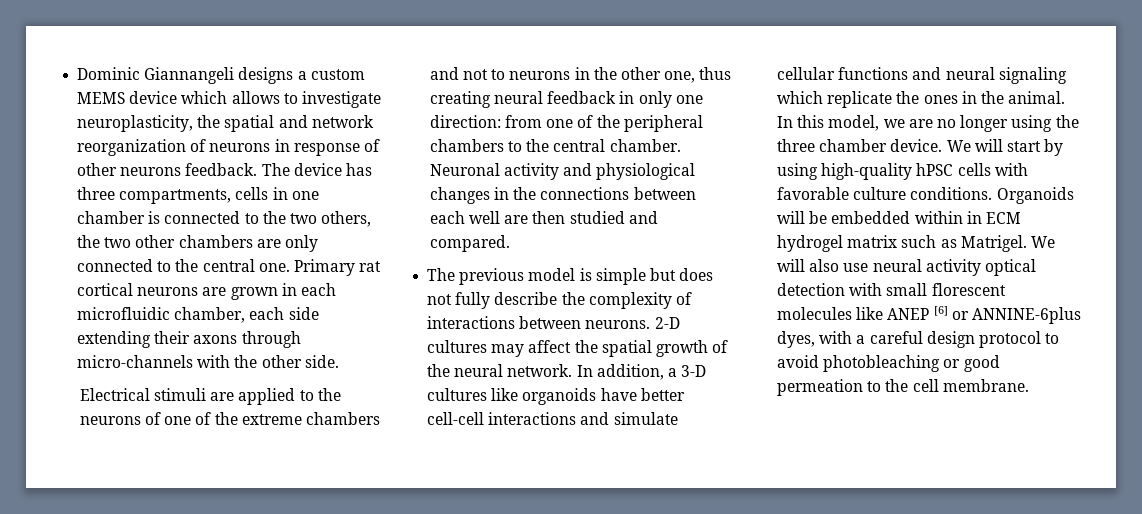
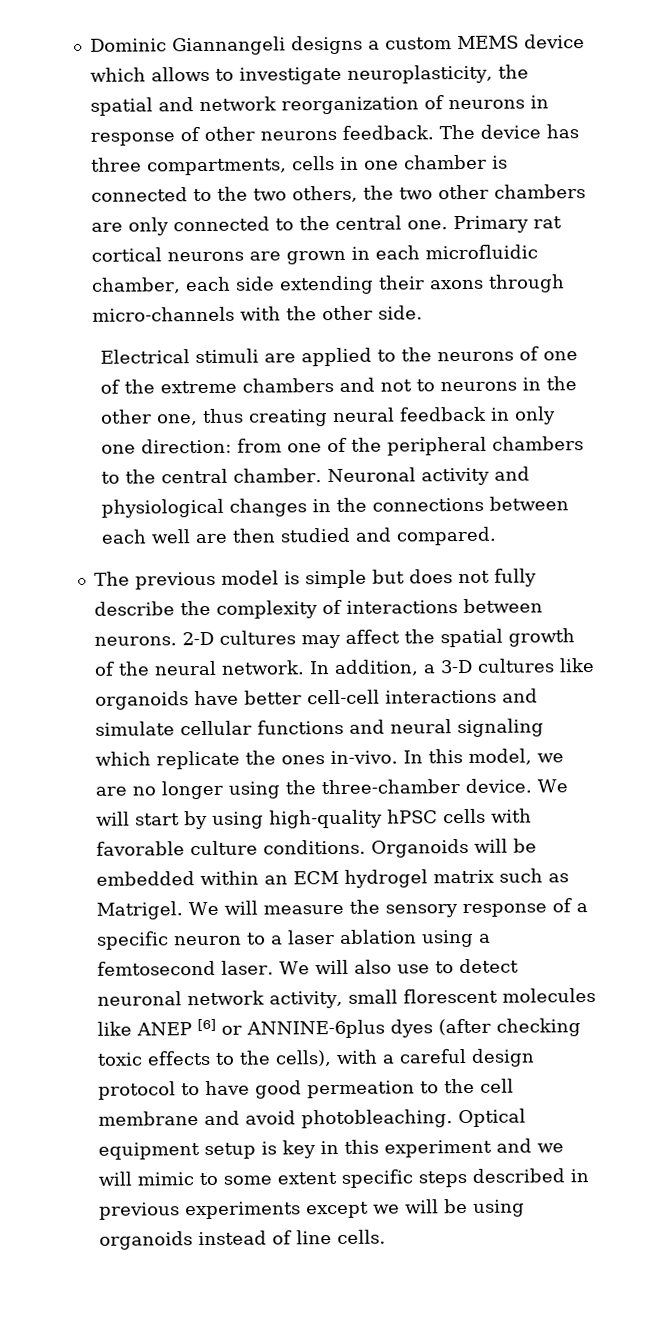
- In addition, a 3-D cultures like organoids have better cell-cell interactions and simulate cellular functions and neural signaling which replicate the ones in the animal.
+ In addition, a 3-D cultures like organoids have better cell-cell interactions and simulate cellular functions and neural signaling which replicate the ones in-vivo.
- In this model, we are no longer using the three chamber device.
+ In this model, we are no longer using the three-chamber device.
- Organoids will be embedded within in ECM hydrogel matrix such as Matrigel.
+ Organoids will be embedded within an ECM hydrogel matrix such as Matrigel.
- We will also use neural activity optical detection with small florescent molecules like ANEP [6] or ANNINE-6plus dyes, with a careful design protocol to avoid photobleaching or good permeation to the cell membrane.
+ We will measure the sensory response of a specific neuron to a laser ablation using a femtosecond laser. We will also use to detect neuronal network activity, small florescent molecules like ANEP [6] or ANNINE-6plus dyes (after checking toxic effects to the cells), with a careful design protocol to have good permeation to the cell membrane and avoid photobleaching. Optical equipment setup is key in this experiment and we will mimic to some extent specific steps described in previous experiments except we will be using organoids instead of line cells.

